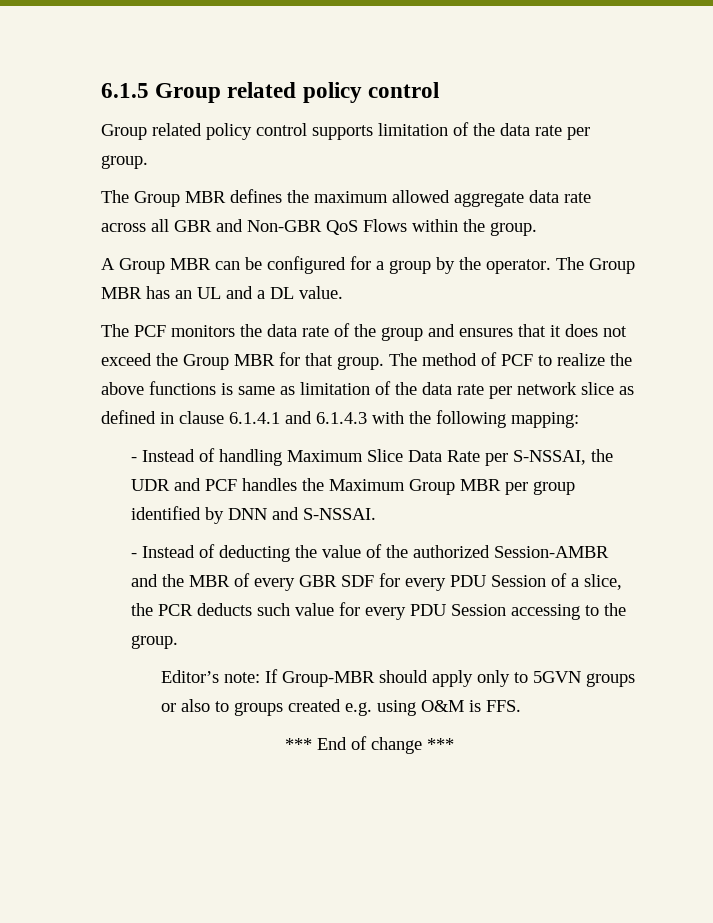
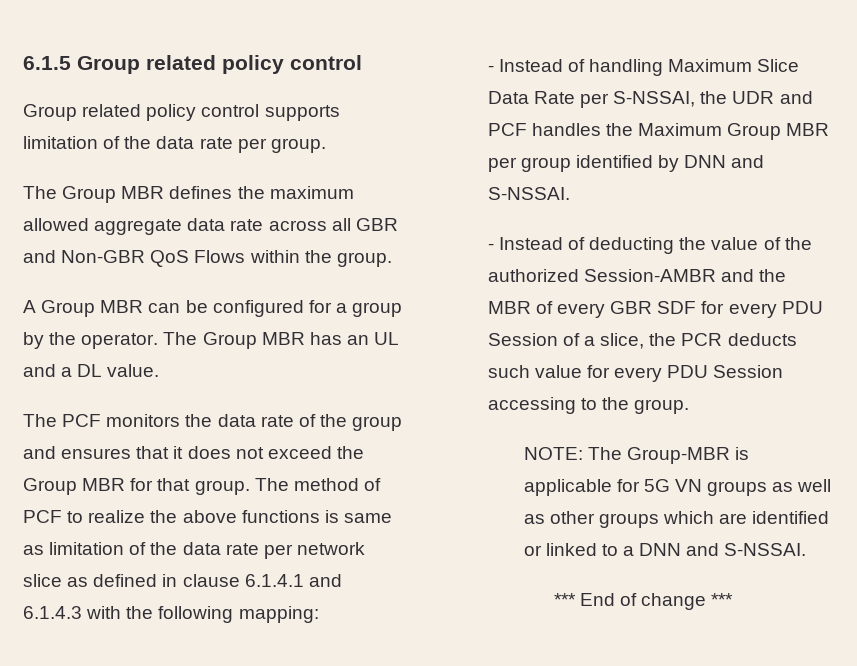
- Editor’s note: If Group-MBR should apply only to 5GVN groups or also to groups created e.g. using O&M is FFS.
+ NOTE: The Group-MBR is applicable for 5G VN groups as well as other groups which are identified or linked to a DNN and S-NSSAI.

